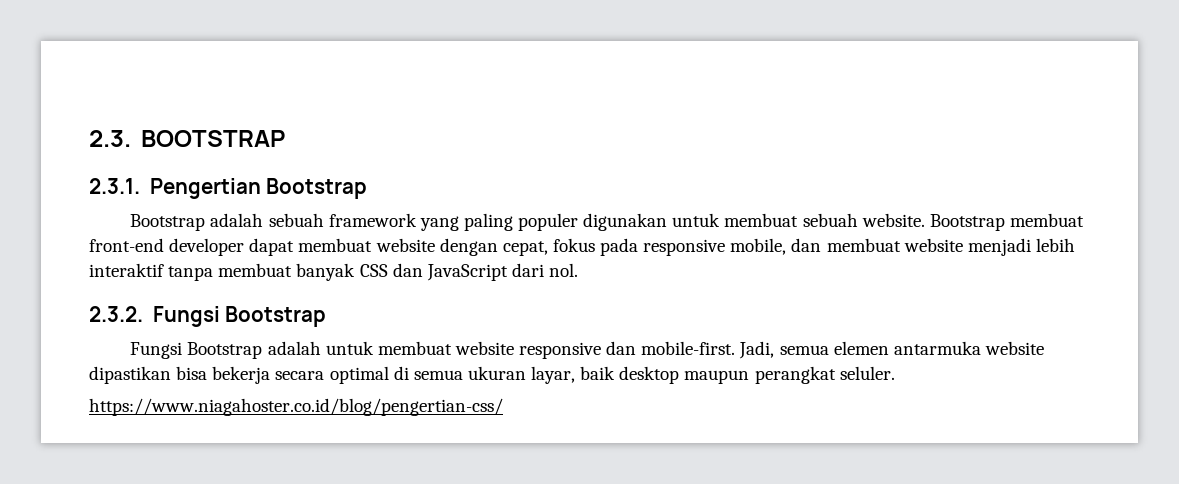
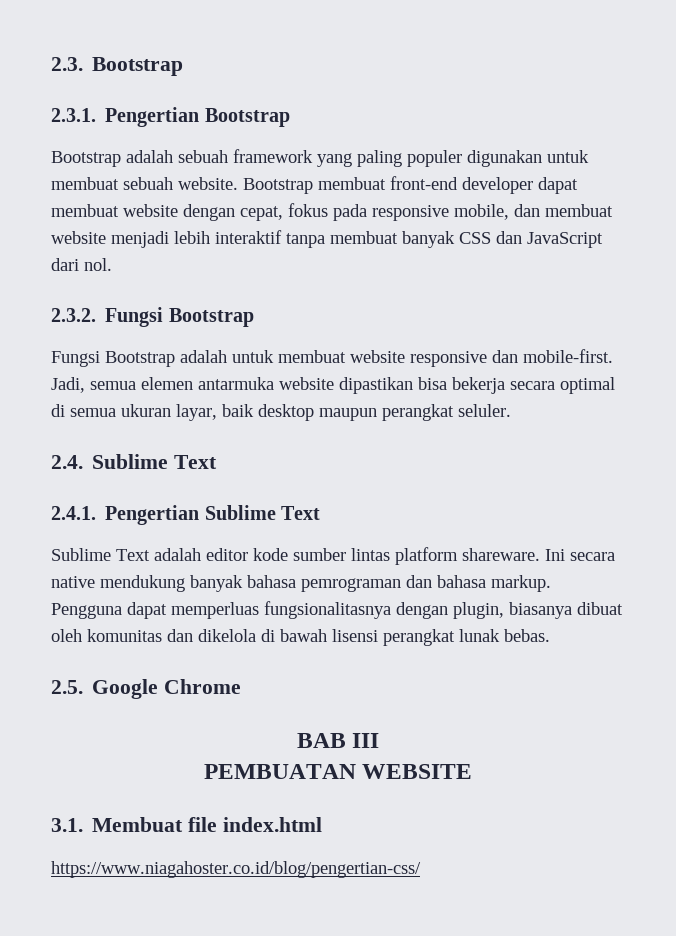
- 2.3. BOOTSTRAP
+ 2.3. Bootstrap
+ 2.4. Sublime Text
+ 2.4.1. Pengertian Sublime Text
+ Sublime Text adalah editor kode sumber lintas platform shareware. Ini secara native mendukung banyak bahasa pemrograman dan bahasa markup. Pengguna dapat memperluas fungsionalitasnya dengan plugin, biasanya dibuat oleh komunitas dan dikelola di bawah lisensi perangkat lunak bebas.
+ 2.5. Google Chrome
+ BAB III
+ PEMBUATAN WEBSITE
+ 3.1. Membuat file index.html

